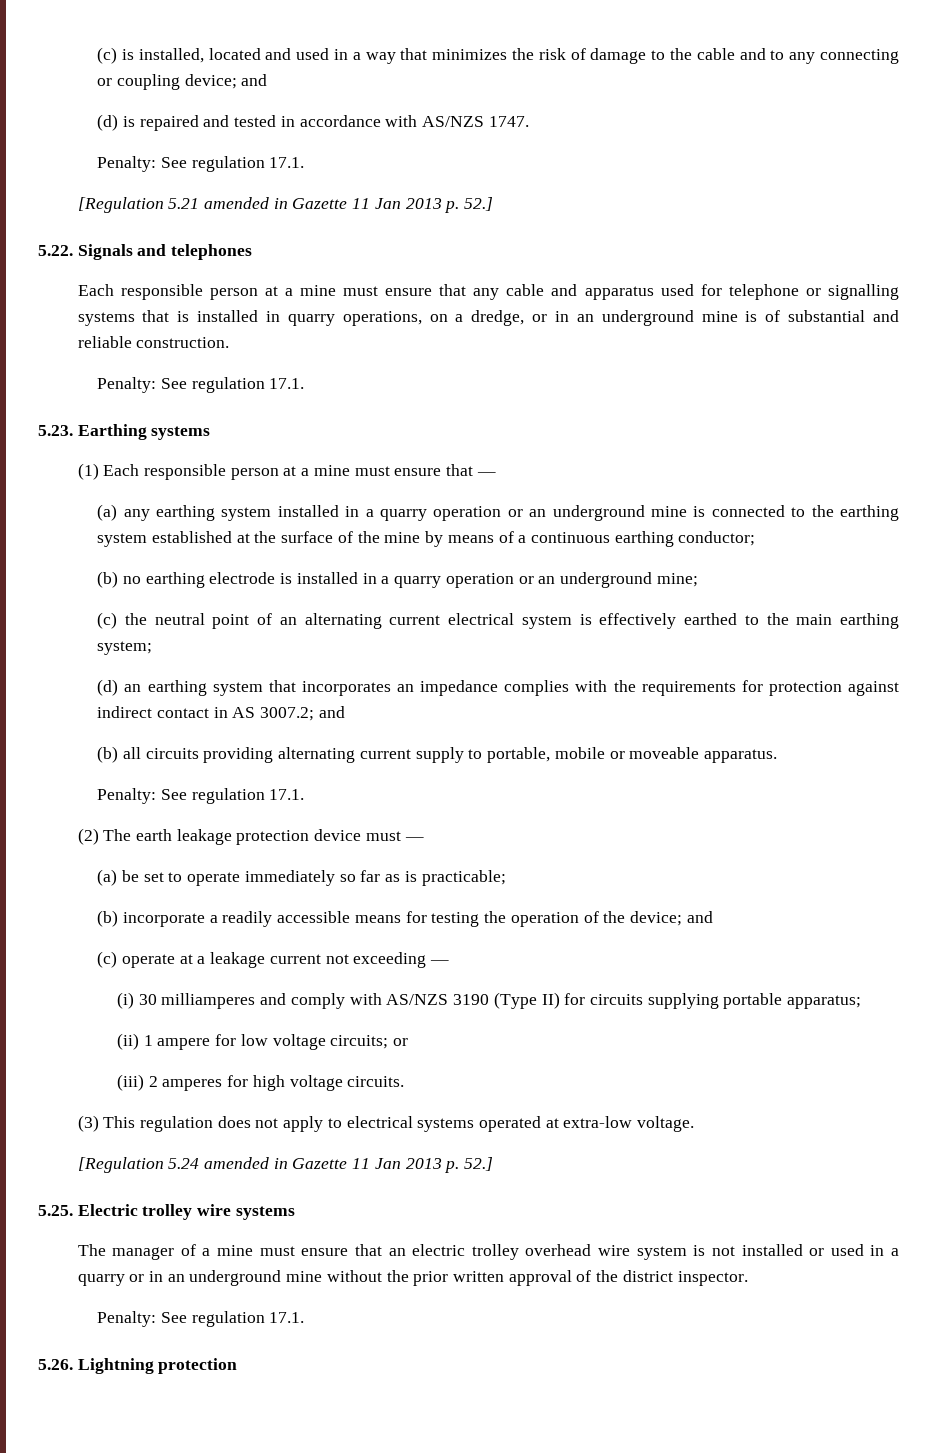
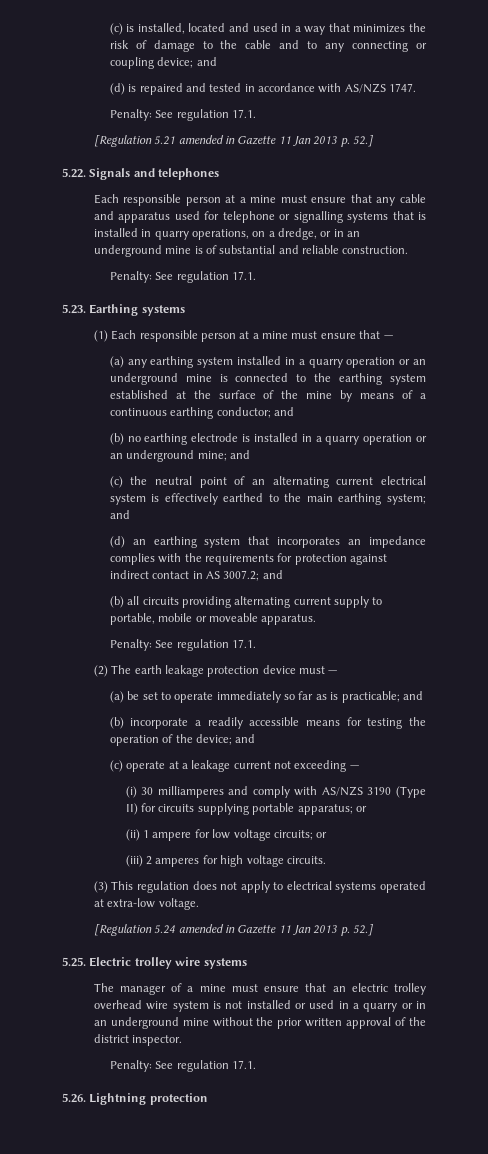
- (a) any earthing system installed in a quarry operation or an underground mine is connected to the earthing system established at the surface of the mine by means of a continuous earthing conductor;
+ (a) any earthing system installed in a quarry operation or an underground mine is connected to the earthing system established at the surface of the mine by means of a continuous earthing conductor; and
- (b) no earthing electrode is installed in a quarry operation or an underground mine;
+ (b) no earthing electrode is installed in a quarry operation or an underground mine; and
- (c) the neutral point of an alternating current electrical system is effectively earthed to the main earthing system;
+ (c) the neutral point of an alternating current electrical system is effectively earthed to the main earthing system; and
- (a) be set to operate immediately so far as is practicable;
+ (a) be set to operate immediately so far as is practicable; and
- (i) 30 milliamperes and comply with AS/NZS 3190 (Type II) for circuits supplying portable apparatus;
+ (i) 30 milliamperes and comply with AS/NZS 3190 (Type II) for circuits supplying portable apparatus; or

